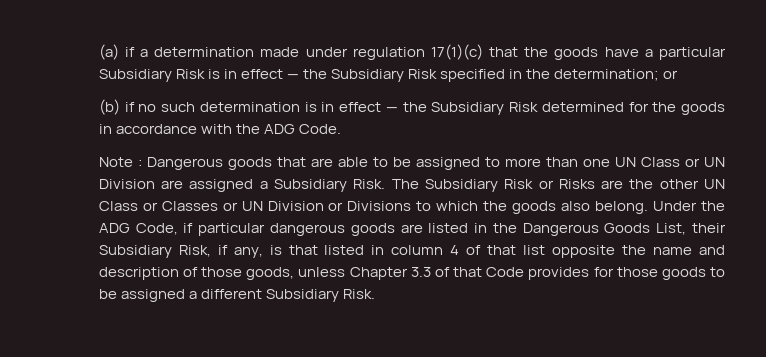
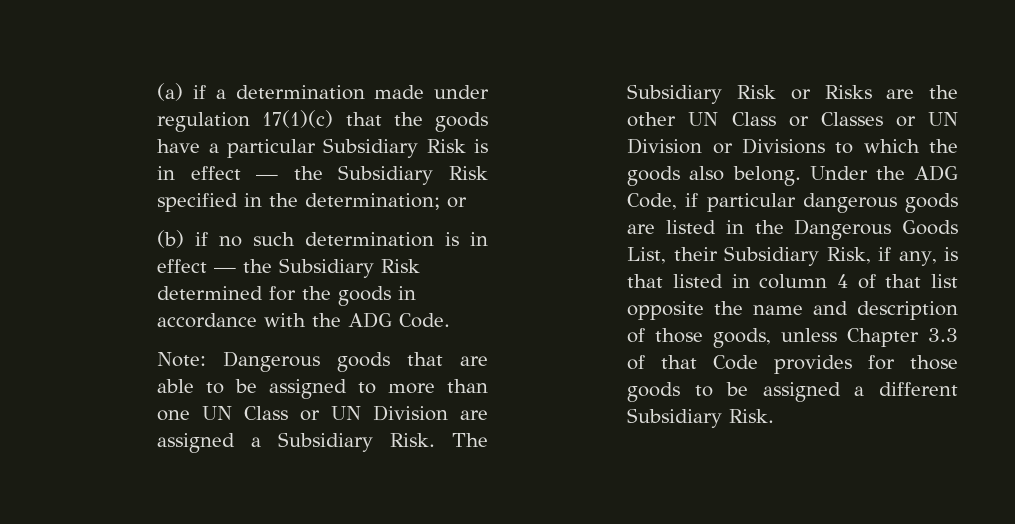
- Note : Dangerous goods that are able to be assigned to more than one UN Class or UN Division are assigned a Subsidiary Risk.
+ Note: Dangerous goods that are able to be assigned to more than one UN Class or UN Division are assigned a Subsidiary Risk.

